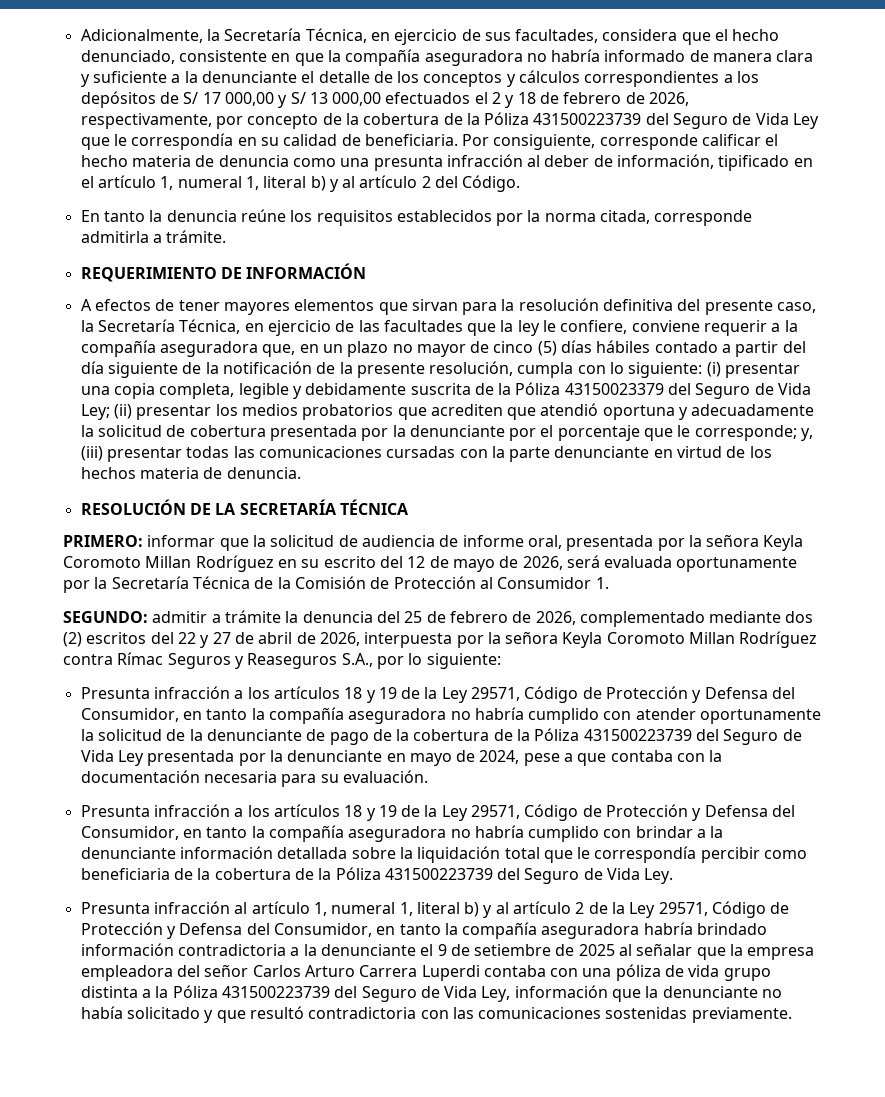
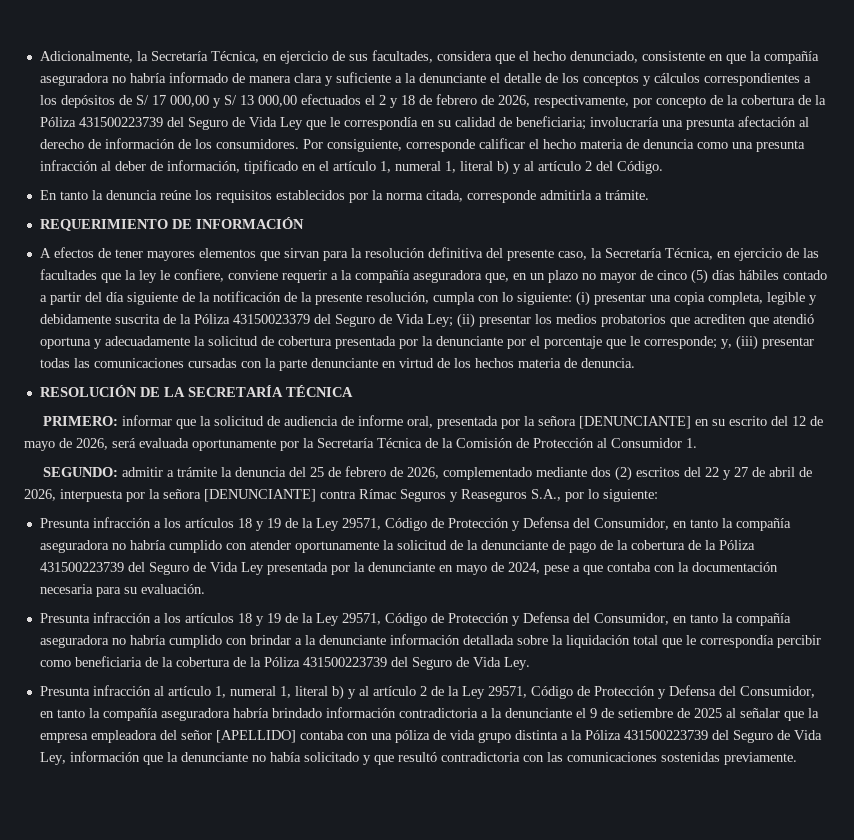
- Adicionalmente, la Secretaría Técnica, en ejercicio de sus facultades, considera que el hecho denunciado, consistente en que la compañía aseguradora no habría informado de manera clara y suficiente a la denunciante el detalle de los conceptos y cálculos correspondientes a los depósitos de S/ 17 000,00 y S/ 13 000,00 efectuados el 2 y 18 de febrero de 2026, respectivamente, por concepto de la cobertura de la Póliza 431500223739 del Seguro de Vida Ley que le correspondía en su calidad de beneficiaria.
+ Adicionalmente, la Secretaría Técnica, en ejercicio de sus facultades, considera que el hecho denunciado, consistente en que la compañía aseguradora no habría informado de manera clara y suficiente a la denunciante el detalle de los conceptos y cálculos correspondientes a los depósitos de S/ 17 000,00 y S/ 13 000,00 efectuados el 2 y 18 de febrero de 2026, respectivamente, por concepto de la cobertura de la Póliza 431500223739 del Seguro de Vida Ley que le correspondía en su calidad de beneficiaria; involucraría una presunta afectación al derecho de información de los consumidores.
- PRIMERO: informar que la solicitud de audiencia de informe oral, presentada por la señora Keyla Coromoto Millan Rodríguez en su escrito del 12 de mayo de 2026, será evaluada oportunamente por la Secretaría Técnica de la Comisión de Protección al Consumidor 1.
+ PRIMERO: informar que la solicitud de audiencia de informe oral, presentada por la señora [DENUNCIANTE] en su escrito del 12 de mayo de 2026, será evaluada oportunamente por la Secretaría Técnica de la Comisión de Protección al Consumidor 1.
- SEGUNDO: admitir a trámite la denuncia del 25 de febrero de 2026, complementado mediante dos (2) escritos del 22 y 27 de abril de 2026, interpuesta por la señora Keyla Coromoto Millan Rodríguez contra Rímac Seguros y Reaseguros S.A., por lo siguiente:
+ SEGUNDO: admitir a trámite la denuncia del 25 de febrero de 2026, complementado mediante dos (2) escritos del 22 y 27 de abril de 2026, interpuesta por la señora [DENUNCIANTE] contra Rímac Seguros y Reaseguros S.A., por lo siguiente:
- Presunta infracción al artículo 1, numeral 1, literal b) y al artículo 2 de la Ley 29571, Código de Protección y Defensa del Consumidor, en tanto la compañía aseguradora habría brindado información contradictoria a la denunciante el 9 de setiembre de 2025 al señalar que la empresa empleadora del señor Carlos Arturo Carrera Luperdi contaba con una póliza de vida grupo distinta a la Póliza 431500223739 del Seguro de Vida Ley, información que la denunciante no había solicitado y que resultó contradictoria con las comunicaciones sostenidas previamente.
+ Presunta infracción al artículo 1, numeral 1, literal b) y al artículo 2 de la Ley 29571, Código de Protección y Defensa del Consumidor, en tanto la compañía aseguradora habría brindado información contradictoria a la denunciante el 9 de setiembre de 2025 al señalar que la empresa empleadora del señor [APELLIDO] contaba con una póliza de vida grupo distinta a la Póliza 431500223739 del Seguro de Vida Ley, información que la denunciante no había solicitado y que resultó contradictoria con las comunicaciones sostenidas previamente.

